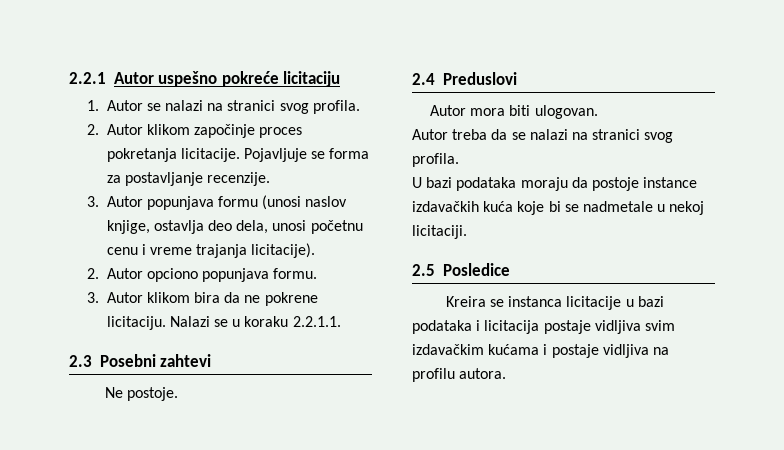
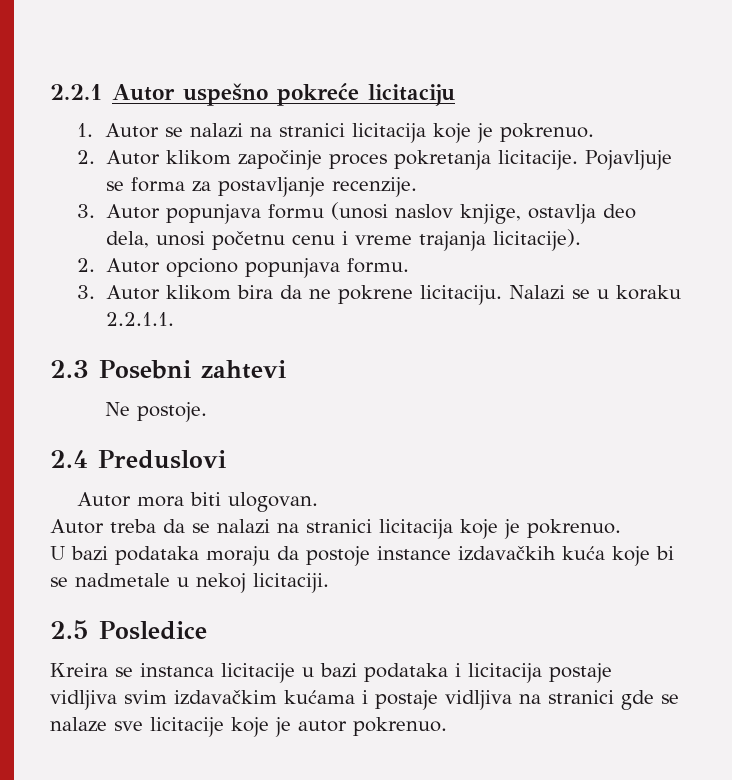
- 1. Autor se nalazi na stranici svog profila.
+ 1. Autor se nalazi na stranici licitacija koje je pokrenuo.
- Autor treba da se nalazi na stranici svog profila.
+ Autor treba da se nalazi na stranici licitacija koje je pokrenuo.
- Kreira se instanca licitacije u bazi podataka i licitacija postaje vidljiva svim izdavačkim kućama i postaje vidljiva na profilu autora.
+ Kreira se instanca licitacije u bazi podataka i licitacija postaje vidljiva svim izdavačkim kućama i postaje vidljiva na stranici gde se nalaze sve licitacije koje je autor pokrenuo.

